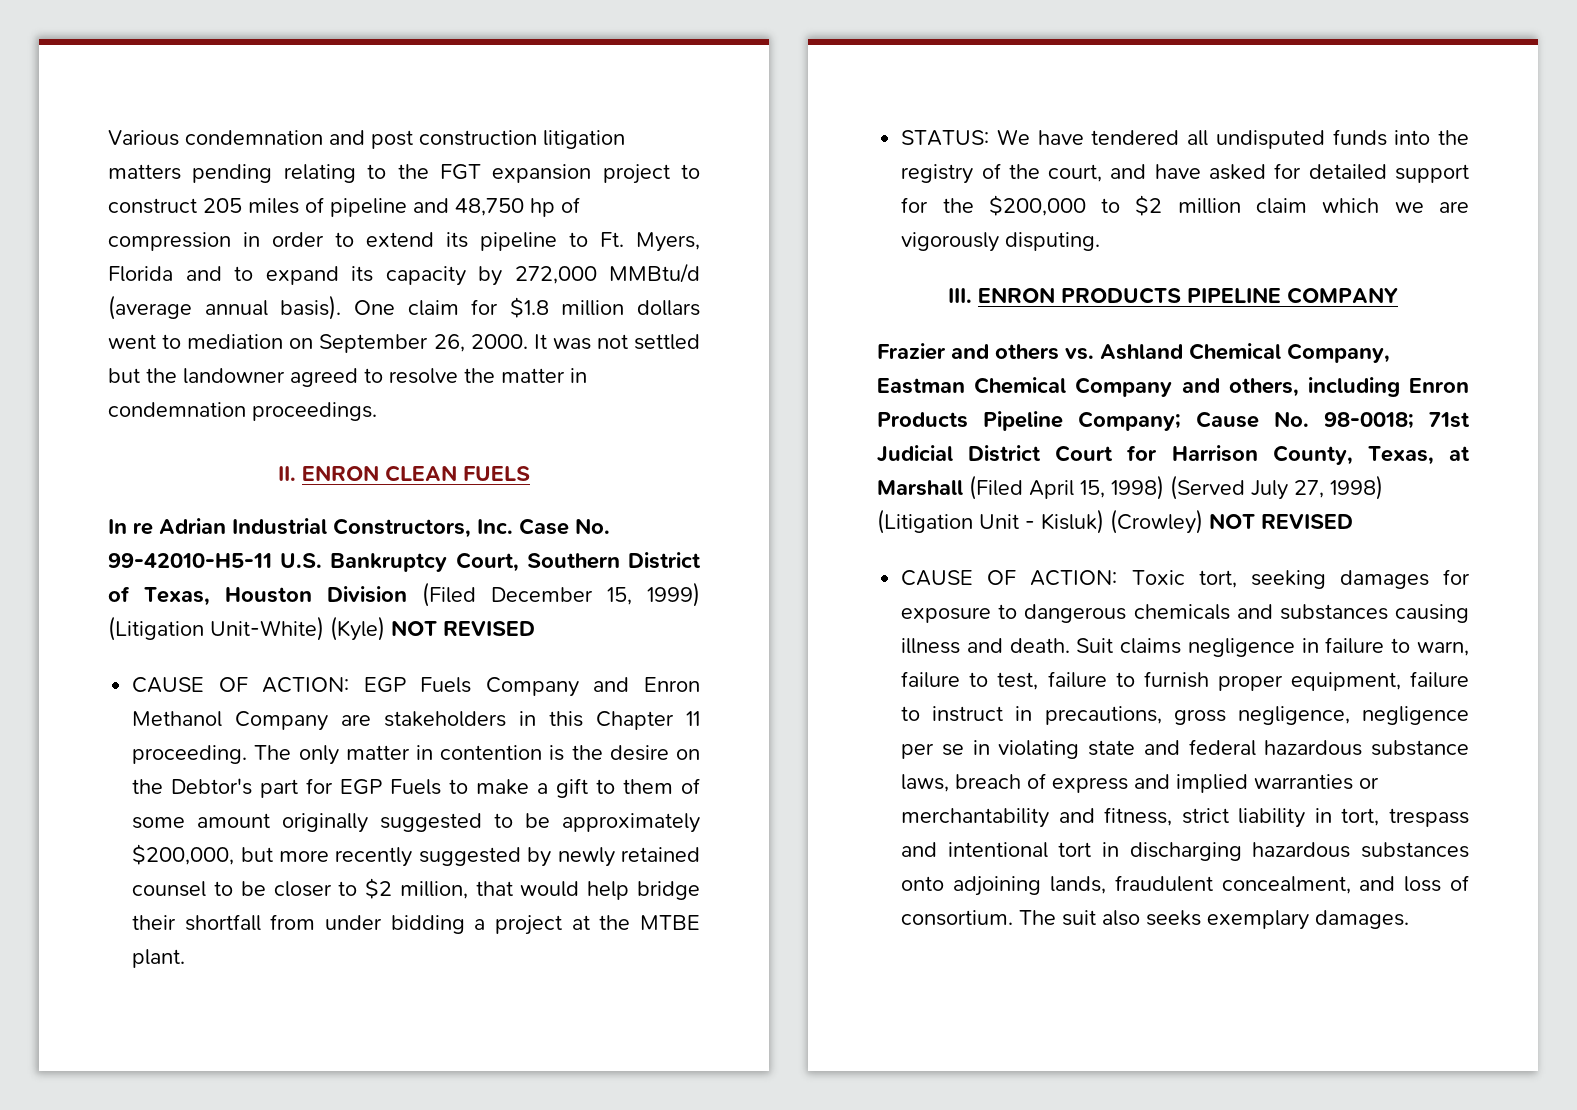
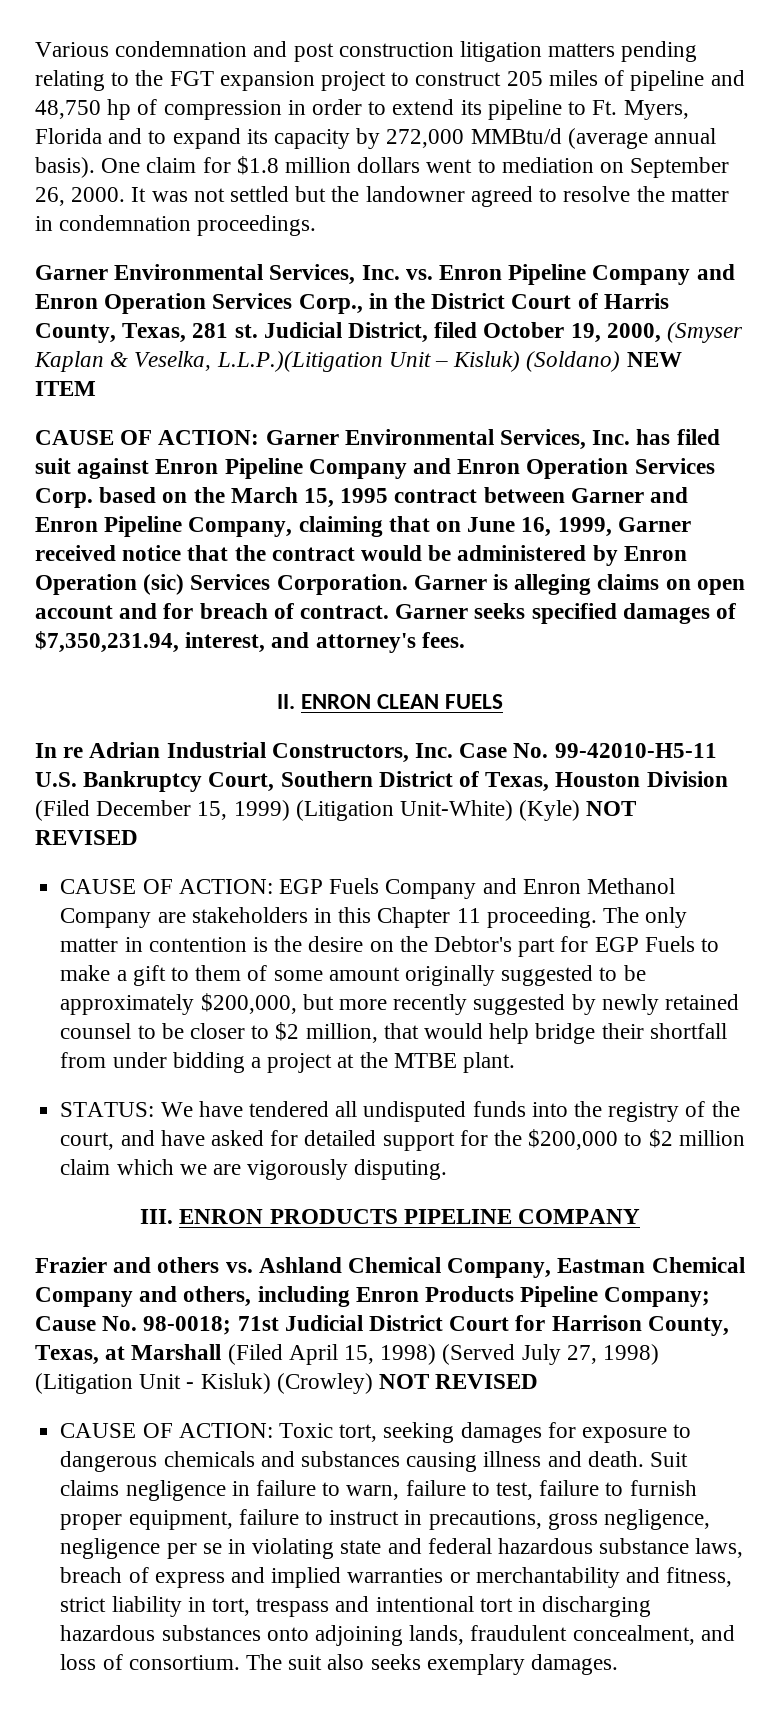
+ Garner Environmental Services, Inc. vs. Enron Pipeline Company and Enron Operation Services Corp., in the District Court of Harris County, Texas, 281 st. Judicial District, filed October 19, 2000, (Smyser Kaplan & Veselka, L.L.P.)(Litigation Unit – Kisluk) (Soldano) NEW ITEM
+ CAUSE OF ACTION: Garner Environmental Services, Inc. has filed suit against Enron Pipeline Company and Enron Operation Services Corp. based on the March 15, 1995 contract between Garner and Enron Pipeline Company, claiming that on June 16, 1999, Garner received notice that the contract would be administered by Enron Operation (sic) Services Corporation. Garner is alleging claims on open account and for breach of contract. Garner seeks specified damages of $7,350,231.94, interest, and attorney's fees.

